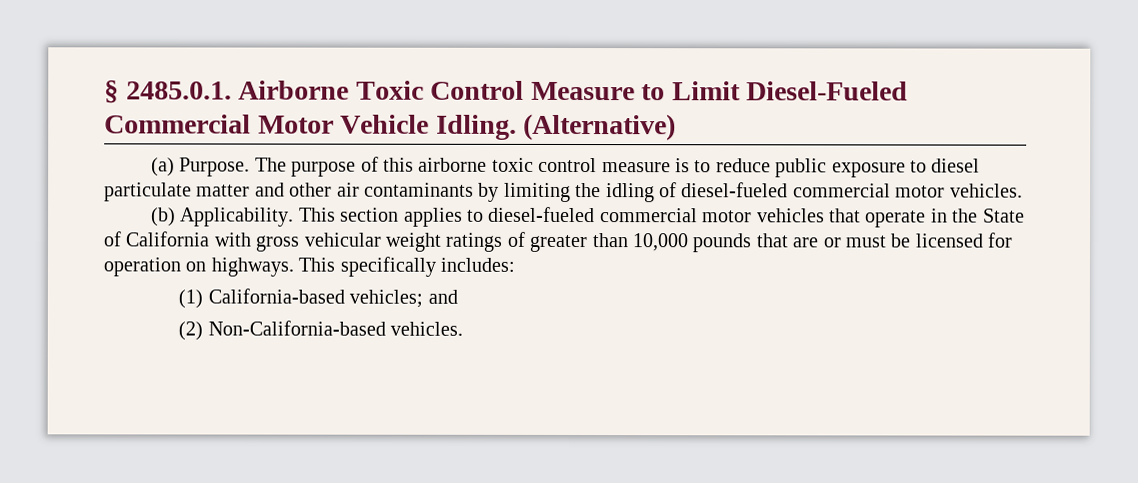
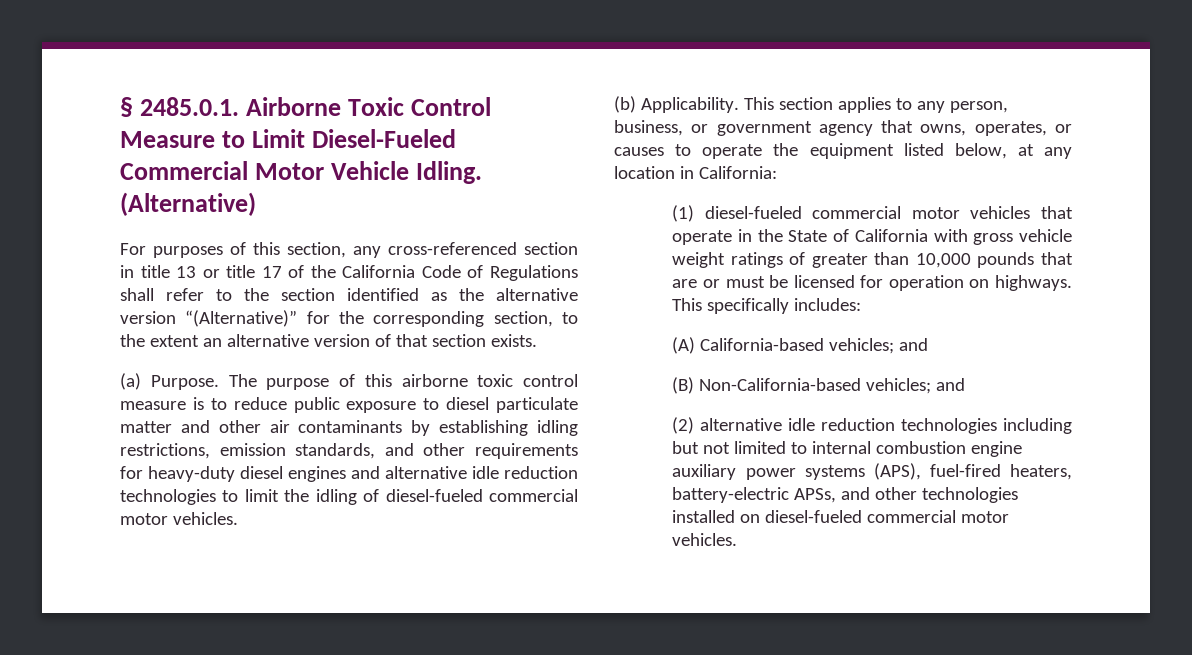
+ For purposes of this section, any cross-referenced section in title 13 or title 17 of the California Code of Regulations shall refer to the section identified as the alternative version “(Alternative)” for the corresponding section, to the extent an alternative version of that section exists.
- The purpose of this airborne toxic control measure is to reduce public exposure to diesel particulate matter and other air contaminants by limiting the idling of diesel-fueled commercial motor vehicles.
+ The purpose of this airborne toxic control measure is to reduce public exposure to diesel particulate matter and other air contaminants by establishing idling restrictions, emission standards, and other requirements for heavy-duty diesel engines and alternative idle reduction technologies to limit the idling of diesel-fueled commercial motor vehicles.
- This section applies to diesel-fueled commercial motor vehicles that operate in the State of California with gross vehicular weight ratings of greater than 10,000 pounds that are or must be licensed for operation on highways.
+ This section applies to any person, business, or government agency that owns, operates, or causes to operate the equipment listed below, at any location in California:
+ (1) diesel-fueled commercial motor vehicles that operate in the State of California with gross vehicle weight ratings of greater than 10,000 pounds that are or must be licensed for operation on highways.
- (1) California-based vehicles; and
+ (A) California-based vehicles; and
- (2) Non-California-based vehicles.
+ (B) Non-California-based vehicles; and
+ (2) alternative idle reduction technologies including but not limited to internal combustion engine auxiliary power systems (APS), fuel-fired heaters, battery-electric APSs, and other technologies installed on diesel-fueled commercial motor vehicles.

